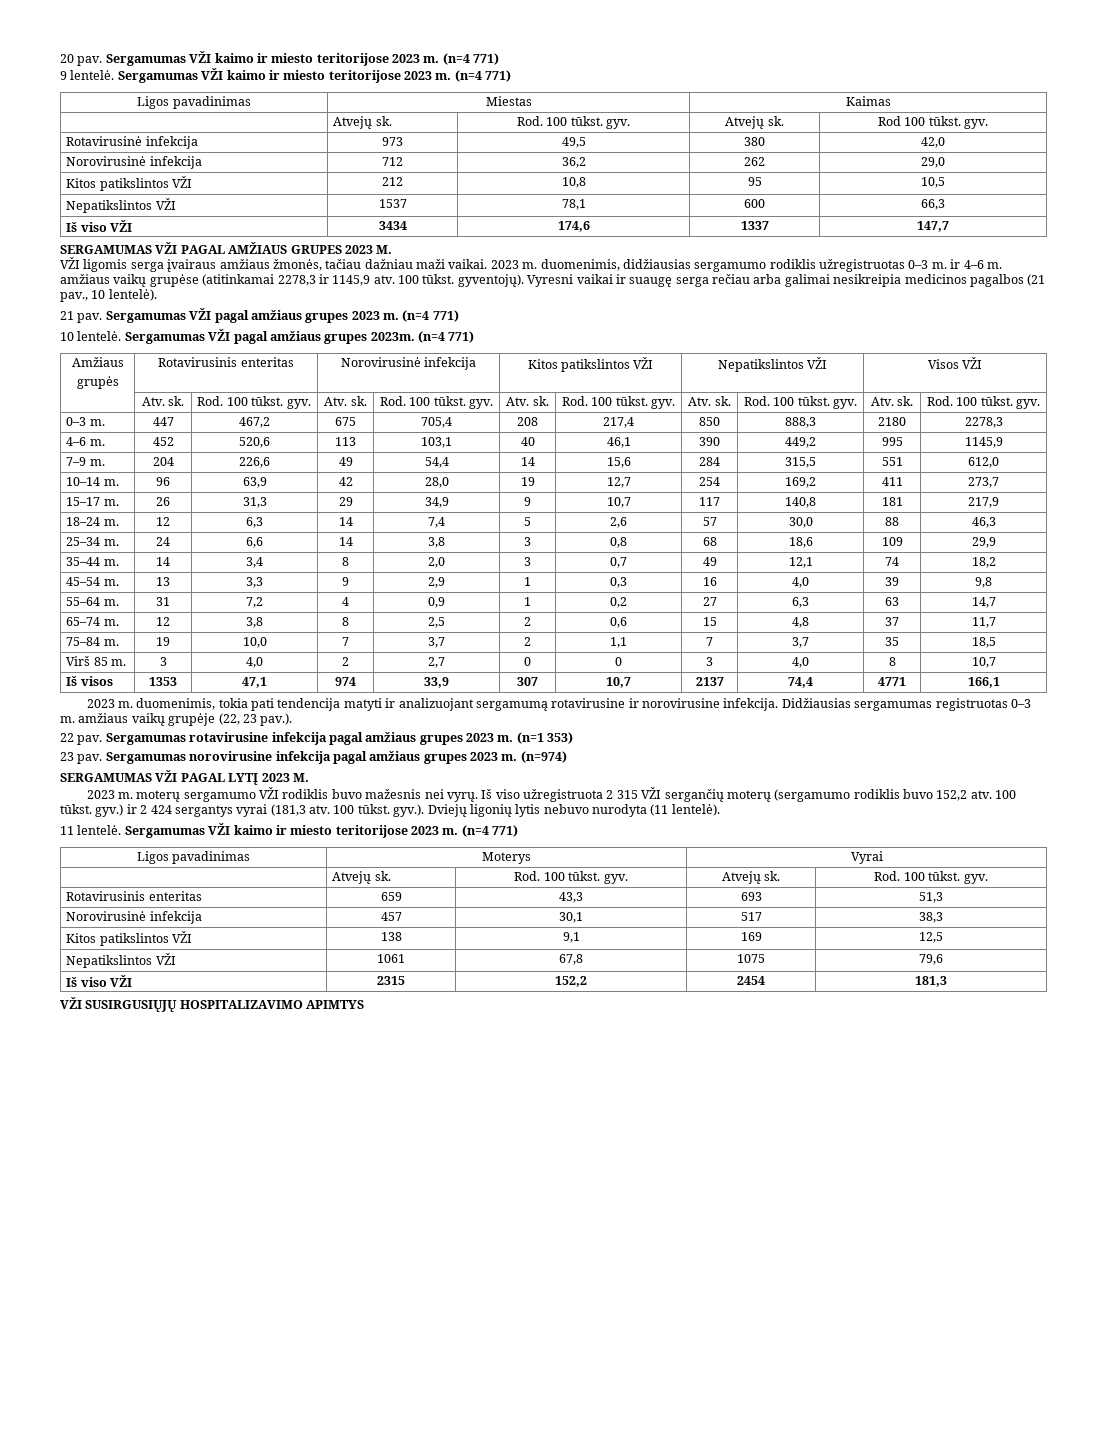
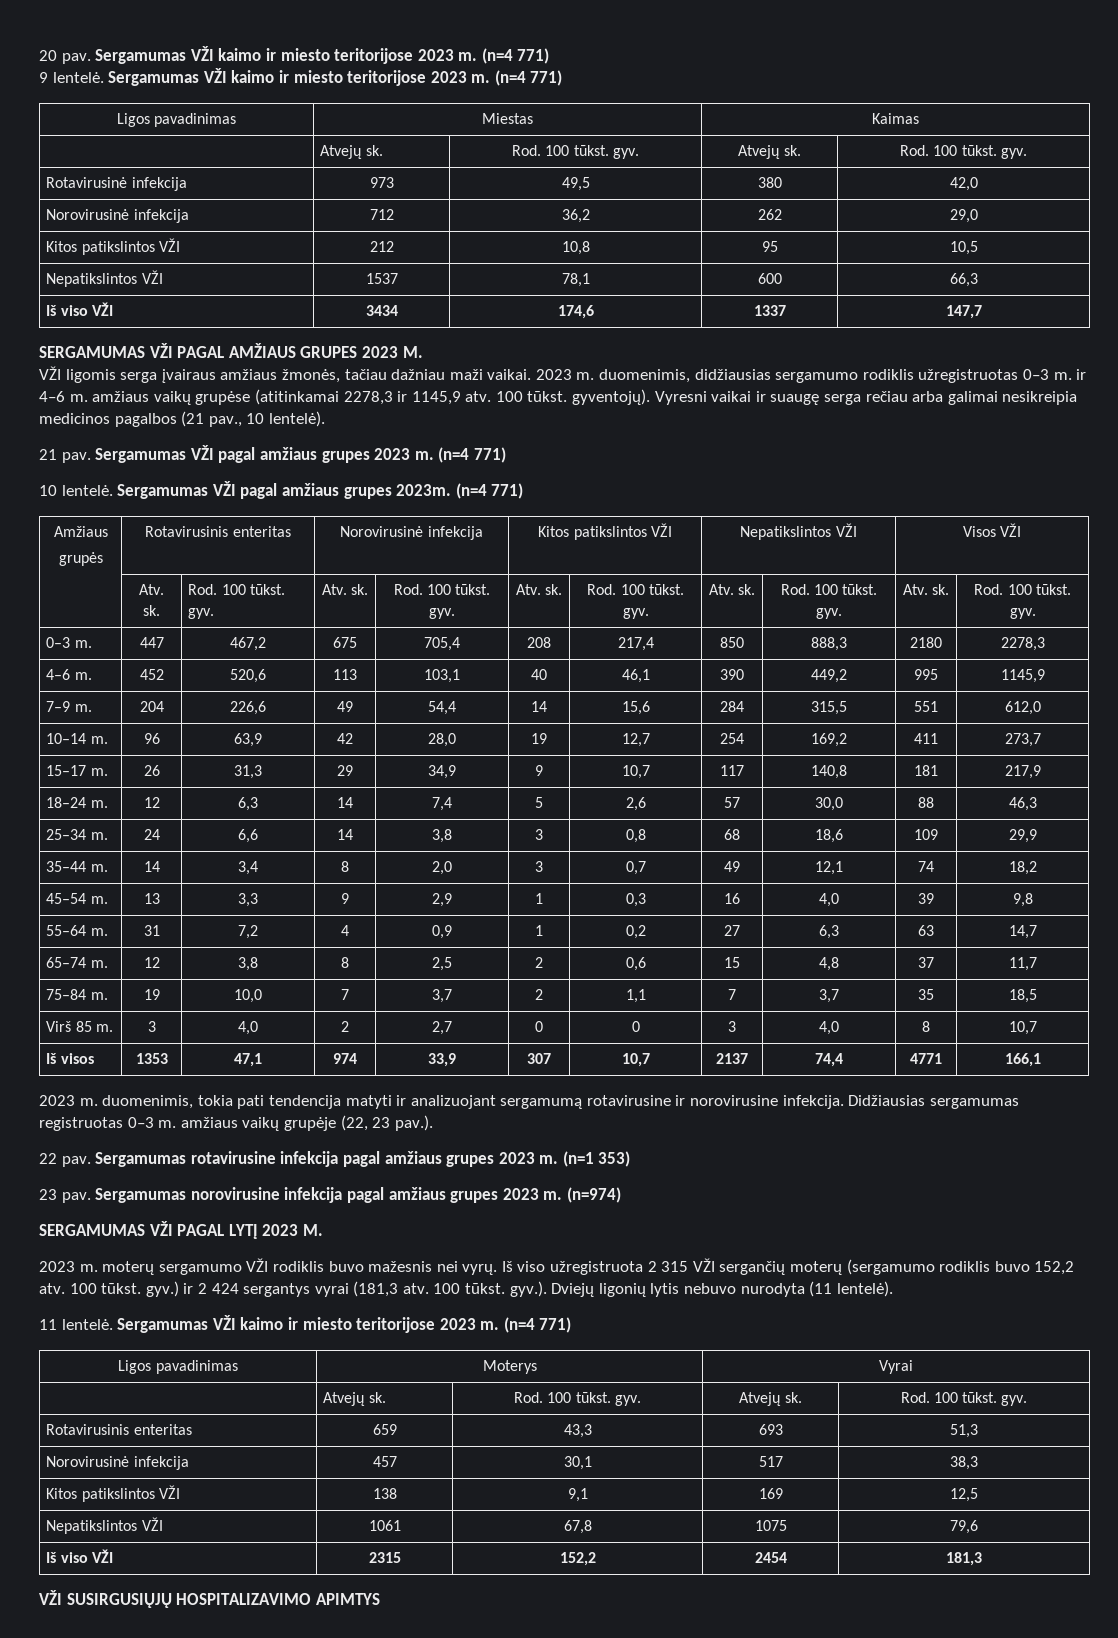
  Ligos pavadinimas | Miestas | Kaimas
- | Atvejų sk. | Rod. 100 tūkst. gyv. | Atvejų sk. | Rod 100 tūkst. gyv.
+ | Atvejų sk. | Rod. 100 tūkst. gyv. | Atvejų sk. | Rod. 100 tūkst. gyv.

